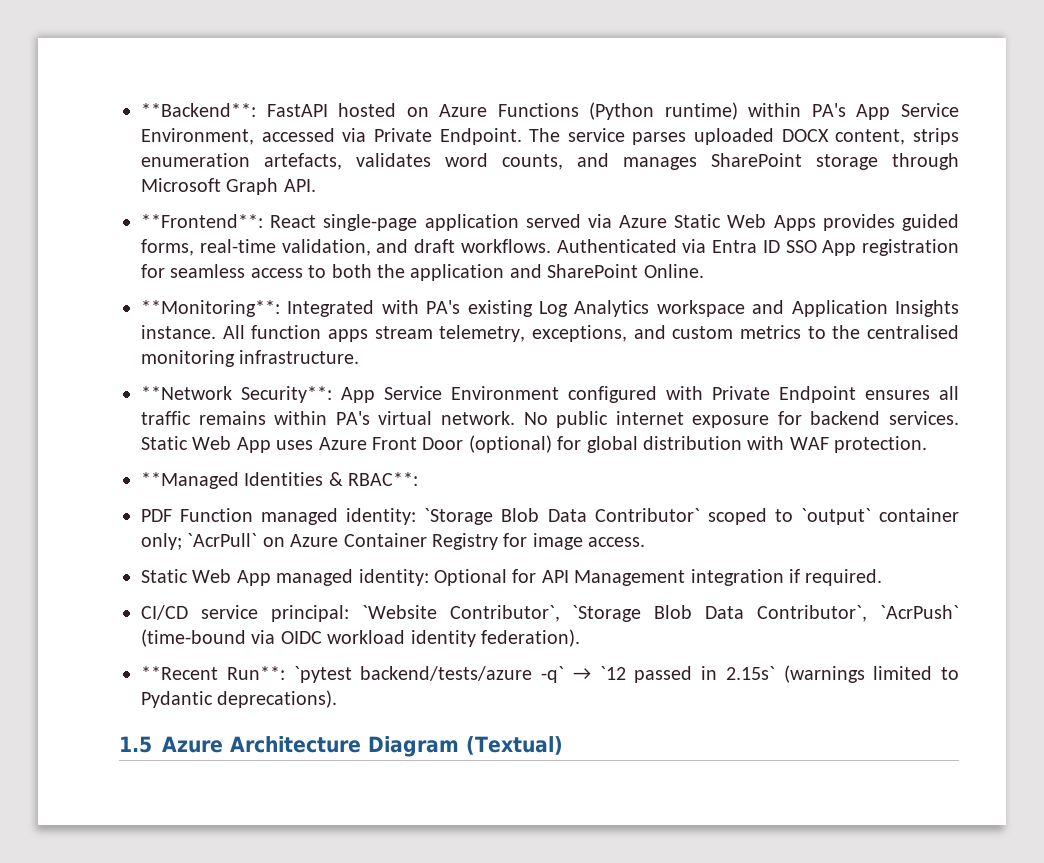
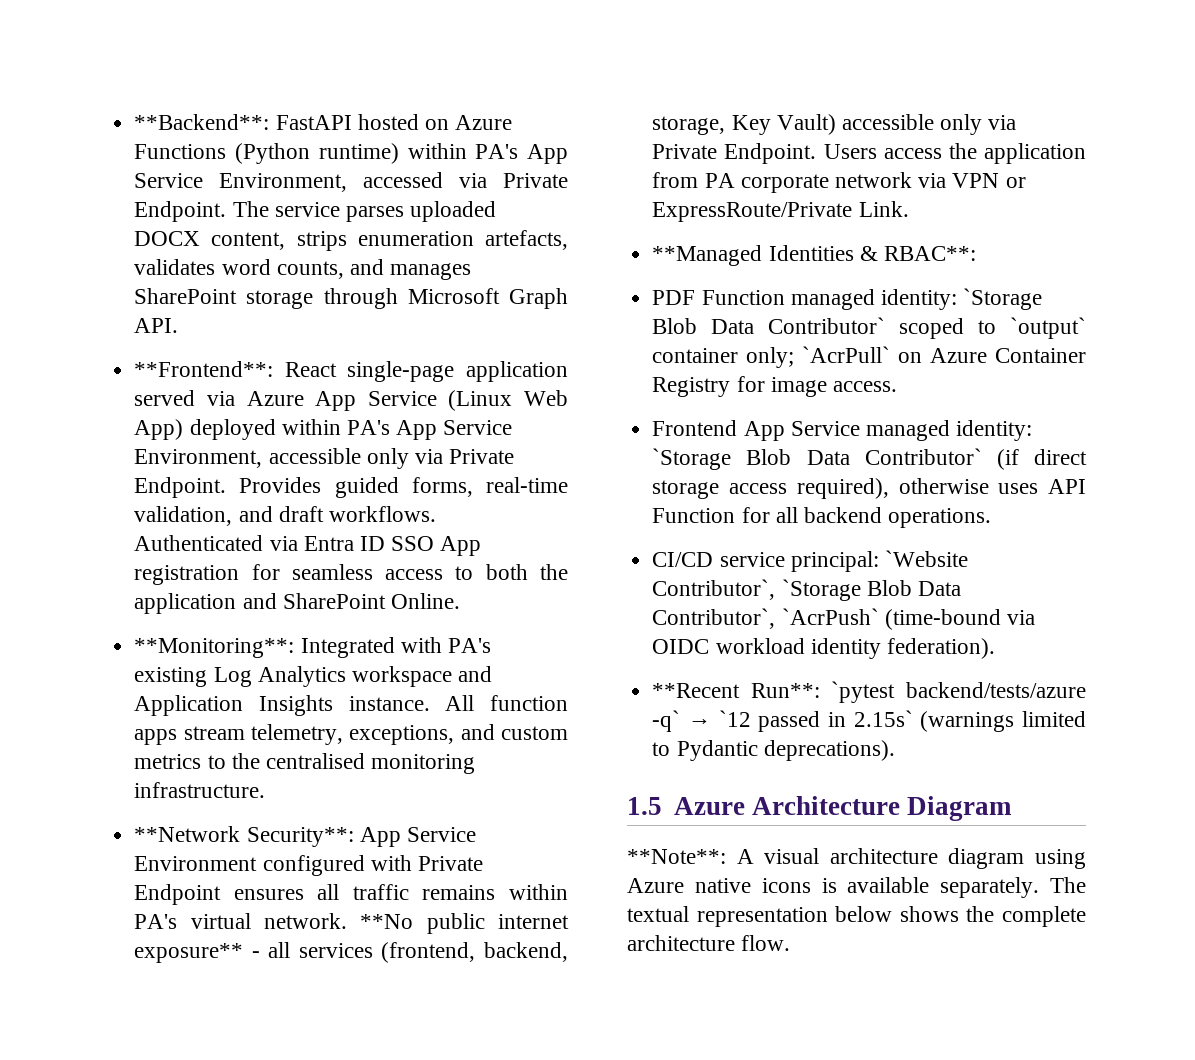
- **Frontend**: React single-page application served via Azure Static Web Apps provides guided forms, real-time validation, and draft workflows.
+ **Frontend**: React single-page application served via Azure App Service (Linux Web App) deployed within PA's App Service Environment, accessible only via Private Endpoint. Provides guided forms, real-time validation, and draft workflows.
- No public internet exposure for backend services. Static Web App uses Azure Front Door (optional) for global distribution with WAF protection.
+ **No public internet exposure** - all services (frontend, backend, storage, Key Vault) accessible only via Private Endpoint. Users access the application from PA corporate network via VPN or ExpressRoute/Private Link.
- Static Web App managed identity: Optional for API Management integration if required.
+ Frontend App Service managed identity: `Storage Blob Data Contributor` (if direct storage access required), otherwise uses API Function for all backend operations.
- 1.5 Azure Architecture Diagram (Textual)
+ 1.5 Azure Architecture Diagram
+ **Note**: A visual architecture diagram using Azure native icons is available separately. The textual representation below shows the complete architecture flow.

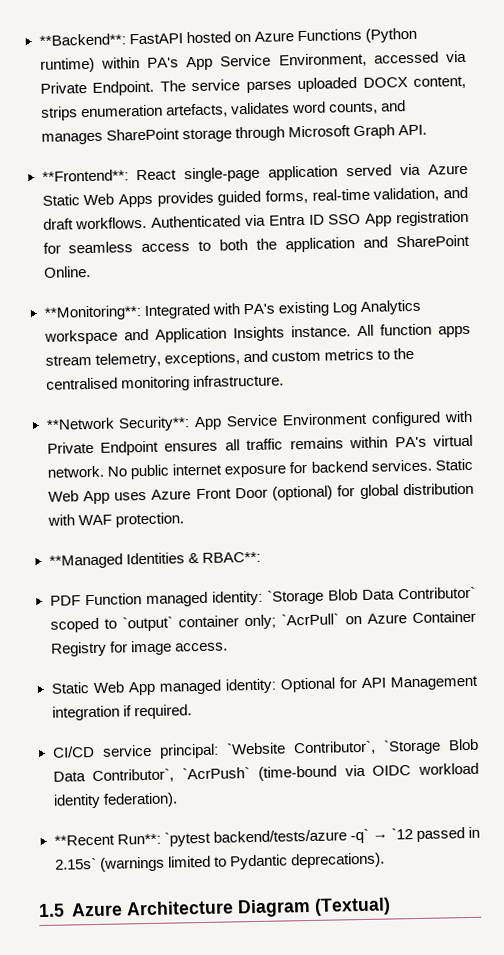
- **Frontend**: React single-page application served via Azure App Service (Linux Web App) deployed within PA's App Service Environment, accessible only via Private Endpoint. Provides guided forms, real-time validation, and draft workflows.
+ **Frontend**: React single-page application served via Azure Static Web Apps provides guided forms, real-time validation, and draft workflows.
- **No public internet exposure** - all services (frontend, backend, storage, Key Vault) accessible only via Private Endpoint. Users access the application from PA corporate network via VPN or ExpressRoute/Private Link.
+ No public internet exposure for backend services. Static Web App uses Azure Front Door (optional) for global distribution with WAF protection.
- Frontend App Service managed identity: `Storage Blob Data Contributor` (if direct storage access required), otherwise uses API Function for all backend operations.
+ Static Web App managed identity: Optional for API Management integration if required.
- 1.5 Azure Architecture Diagram
- **Note**: A visual architecture diagram using Azure native icons is available separately. The textual representation below shows the complete architecture flow.
+ 1.5 Azure Architecture Diagram (Textual)

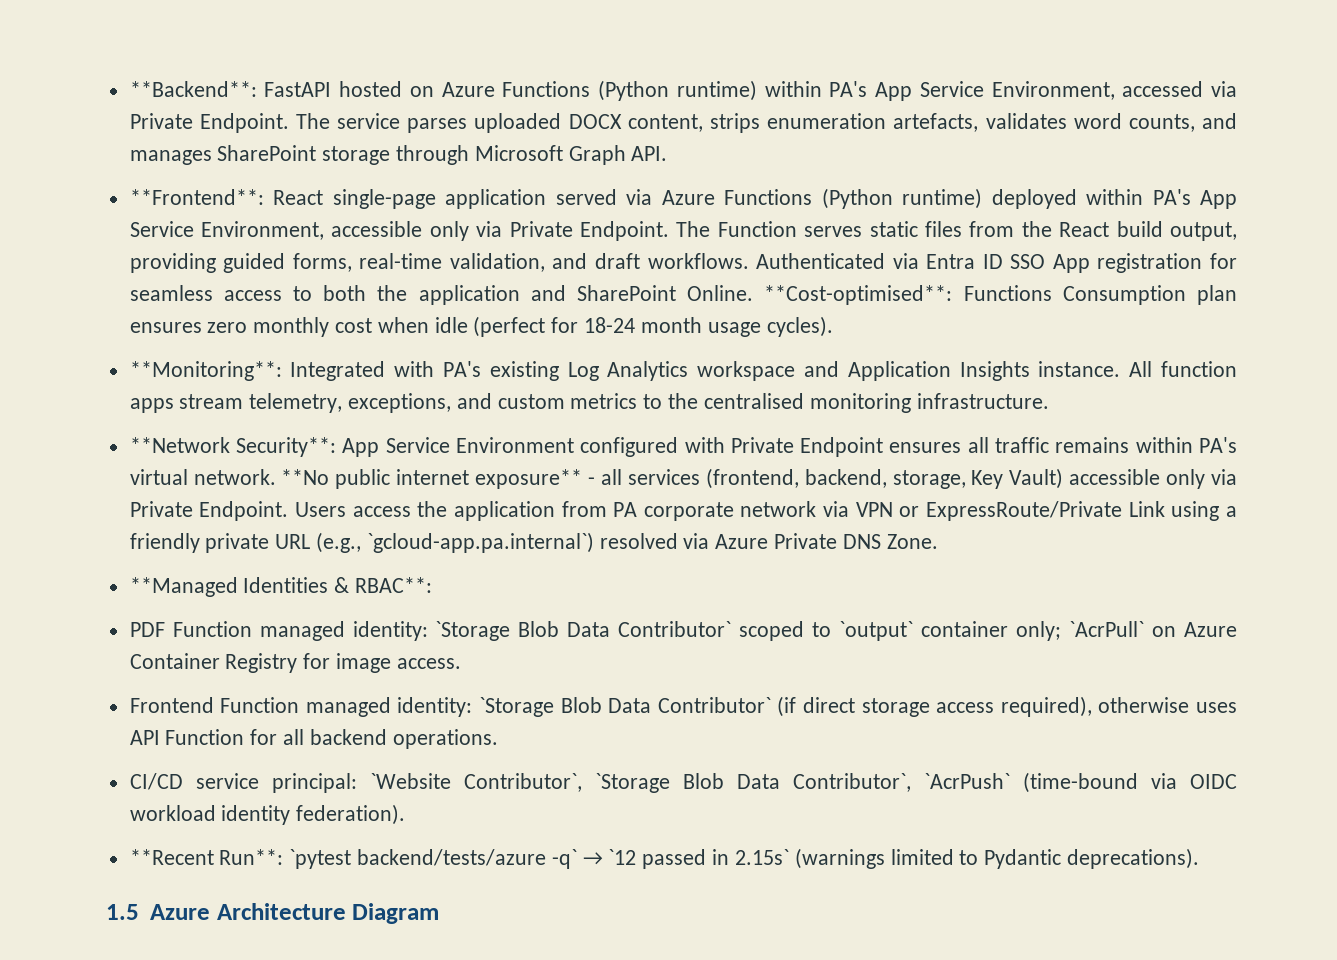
- **Frontend**: React single-page application served via Azure Static Web Apps provides guided forms, real-time validation, and draft workflows.
+ **Frontend**: React single-page application served via Azure Functions (Python runtime) deployed within PA's App Service Environment, accessible only via Private Endpoint. The Function serves static files from the React build output, providing guided forms, real-time validation, and draft workflows.
+ **Cost-optimised**: Functions Consumption plan ensures zero monthly cost when idle (perfect for 18-24 month usage cycles).
- No public internet exposure for backend services. Static Web App uses Azure Front Door (optional) for global distribution with WAF protection.
+ **No public internet exposure** - all services (frontend, backend, storage, Key Vault) accessible only via Private Endpoint. Users access the application from PA corporate network via VPN or ExpressRoute/Private Link using a friendly private URL (e.g., `gcloud-app.pa.internal`) resolved via Azure Private DNS Zone.
- Static Web App managed identity: Optional for API Management integration if required.
+ Frontend Function managed identity: `Storage Blob Data Contributor` (if direct storage access required), otherwise uses API Function for all backend operations.
- 1.5 Azure Architecture Diagram (Textual)
+ 1.5 Azure Architecture Diagram

